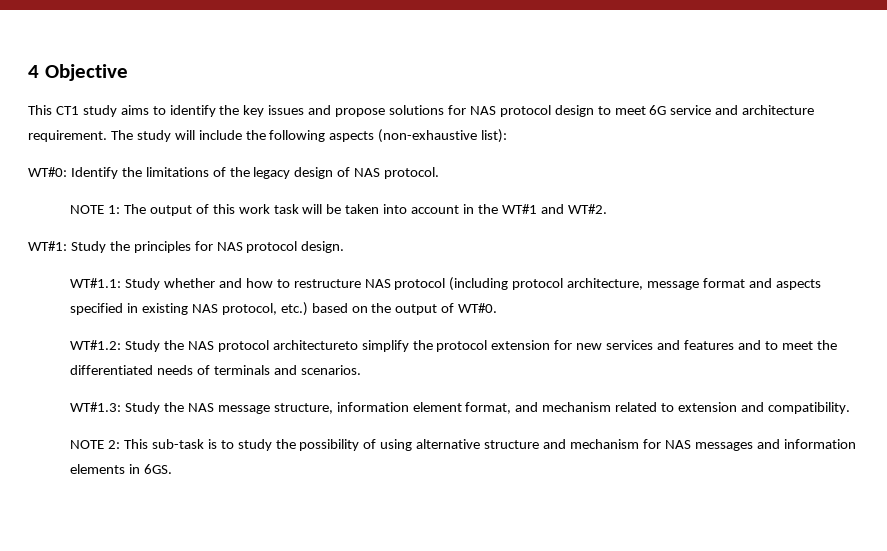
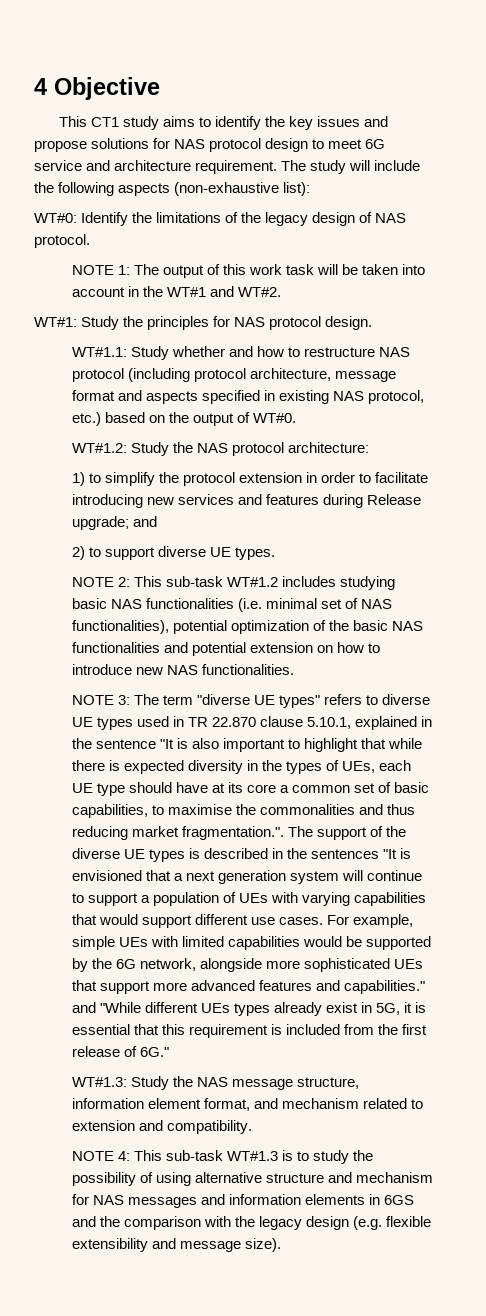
- WT#1.2: Study the NAS protocol architectureto simplify the protocol extension for new services and features and to meet the differentiated needs of terminals and scenarios.
+ WT#1.2: Study the NAS protocol architecture:
+ 1) to simplify the protocol extension in order to facilitate introducing new services and features during Release upgrade; and
+ 2) to support diverse UE types.
+ NOTE 2: This sub-task WT#1.2 includes studying basic NAS functionalities (i.e. minimal set of NAS functionalities), potential optimization of the basic NAS functionalities and potential extension on how to introduce new NAS functionalities.
+ NOTE 3: The term "diverse UE types" refers to diverse UE types used in TR 22.870 clause 5.10.1, explained in the sentence "It is also important to highlight that while there is expected diversity in the types of UEs, each UE type should have at its core a common set of basic capabilities, to maximise the commonalities and thus reducing market fragmentation.". The support of the diverse UE types is described in the sentences "It is envisioned that a next generation system will continue to support a population of UEs with varying capabilities that would support different use cases. For example, simple UEs with limited capabilities would be supported by the 6G network, alongside more sophisticated UEs that support more advanced features and capabilities." and "While different UEs types already exist in 5G, it is essential that this requirement is included from the first release of 6G."
- NOTE 2: This sub-task is to study the possibility of using alternative structure and mechanism for NAS messages and information elements in 6GS.
+ NOTE 4: This sub-task WT#1.3 is to study the possibility of using alternative structure and mechanism for NAS messages and information elements in 6GS and the comparison with the legacy design (e.g. flexible extensibility and message size).

